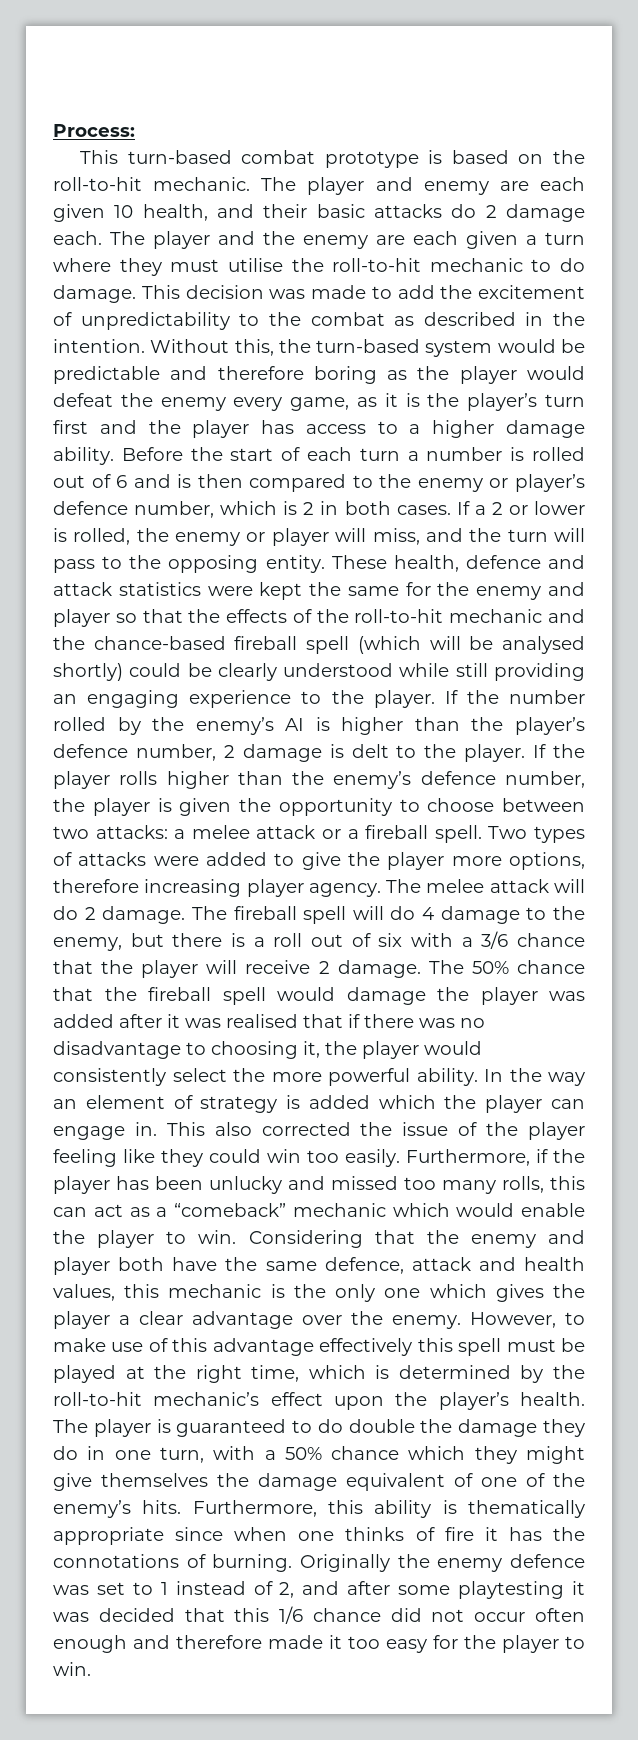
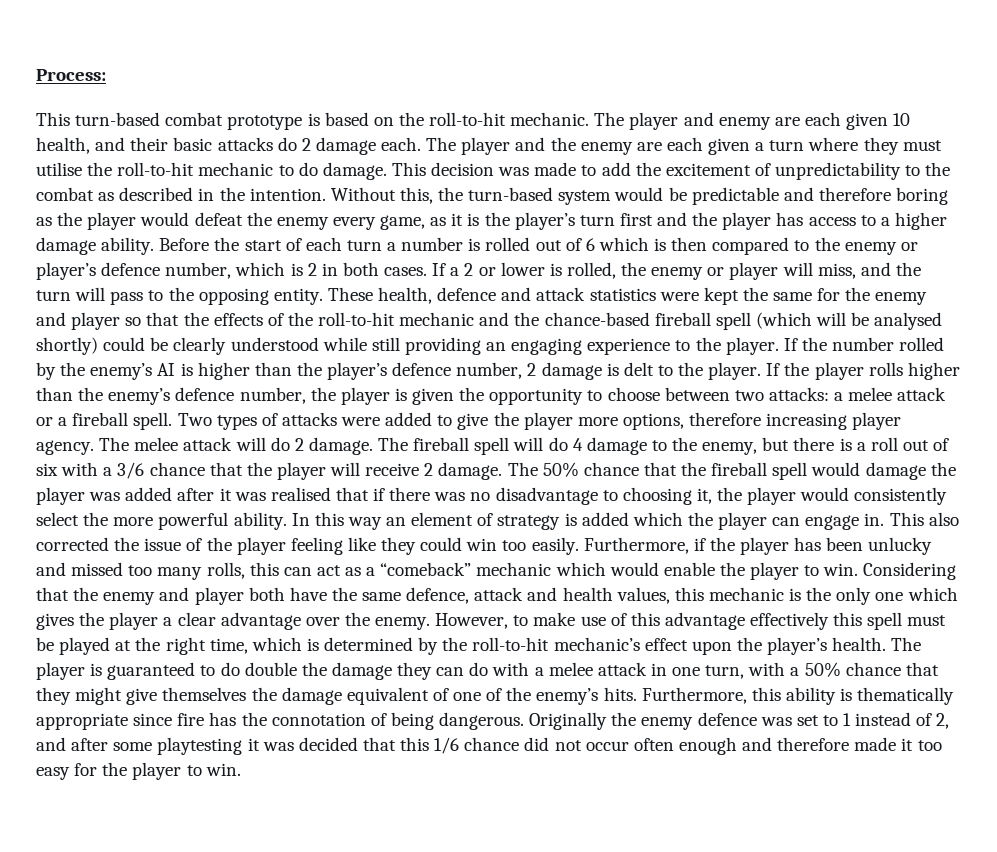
- Before the start of each turn a number is rolled out of 6 and is then compared to the enemy or player’s defence number, which is 2 in both cases.
+ Before the start of each turn a number is rolled out of 6 which is then compared to the enemy or player’s defence number, which is 2 in both cases.
- In the way an element of strategy is added which the player can engage in.
+ In this way an element of strategy is added which the player can engage in.
- The player is guaranteed to do double the damage they do in one turn, with a 50% chance which they might give themselves the damage equivalent of one of the enemy’s hits.
+ The player is guaranteed to do double the damage they can do with a melee attack in one turn, with a 50% chance that they might give themselves the damage equivalent of one of the enemy’s hits.
- Furthermore, this ability is thematically appropriate since when one thinks of fire it has the connotations of burning.
+ Furthermore, this ability is thematically appropriate since fire has the connotation of being dangerous.

